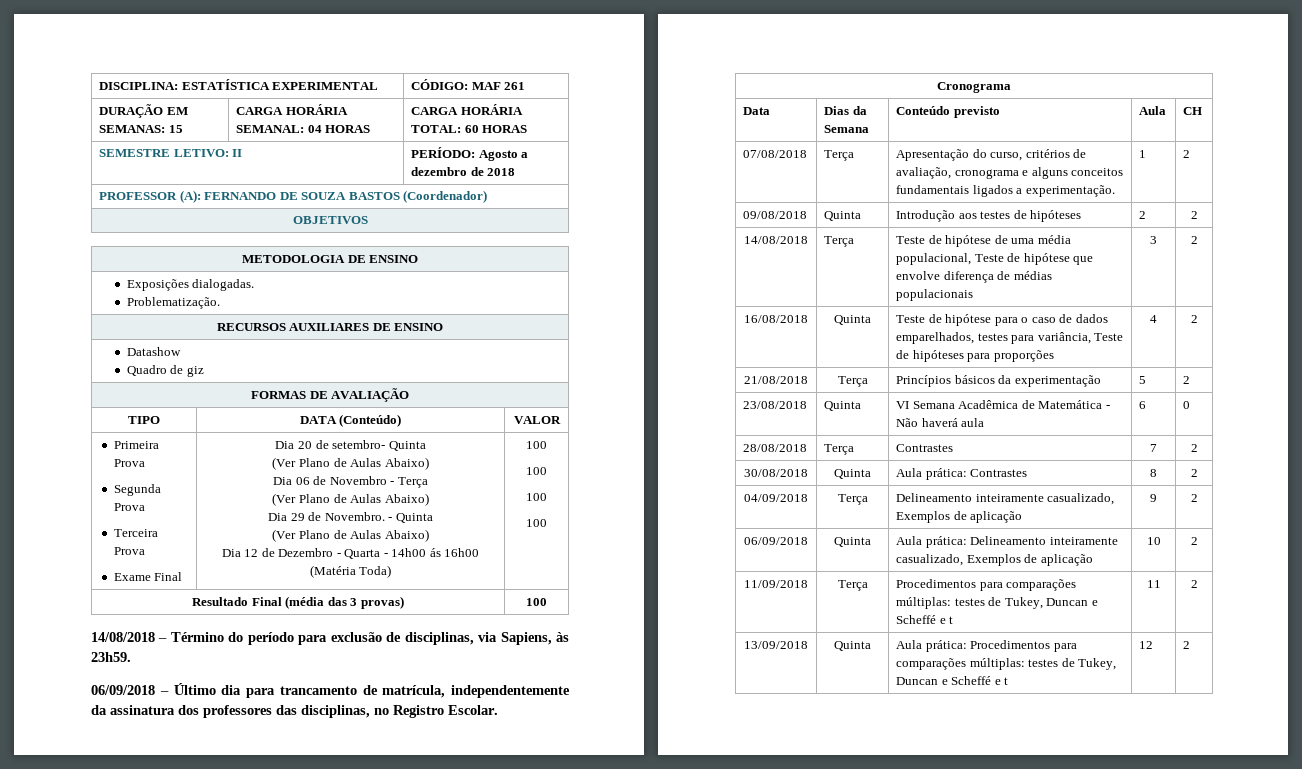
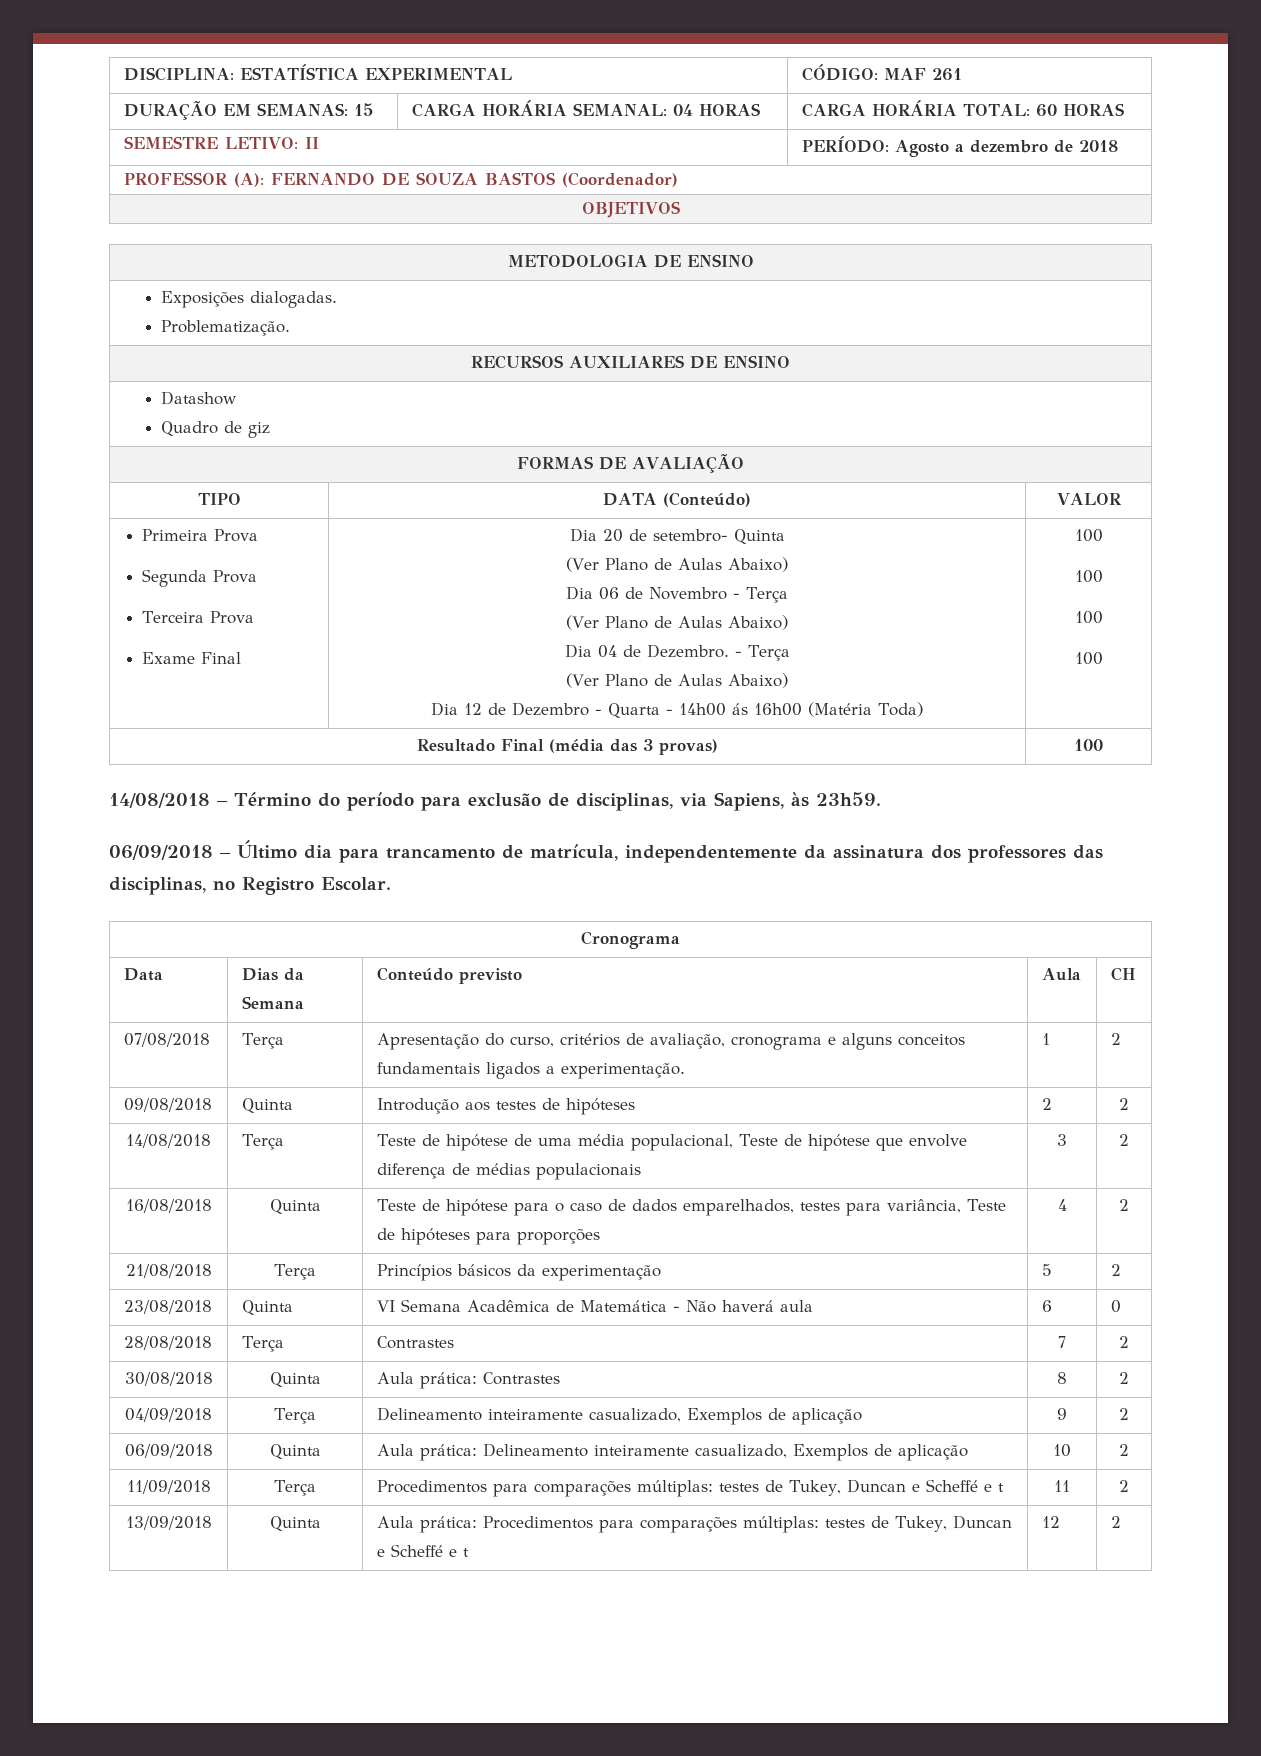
- Dia 29 de Novembro. - Quinta
+ Dia 04 de Dezembro. - Terça

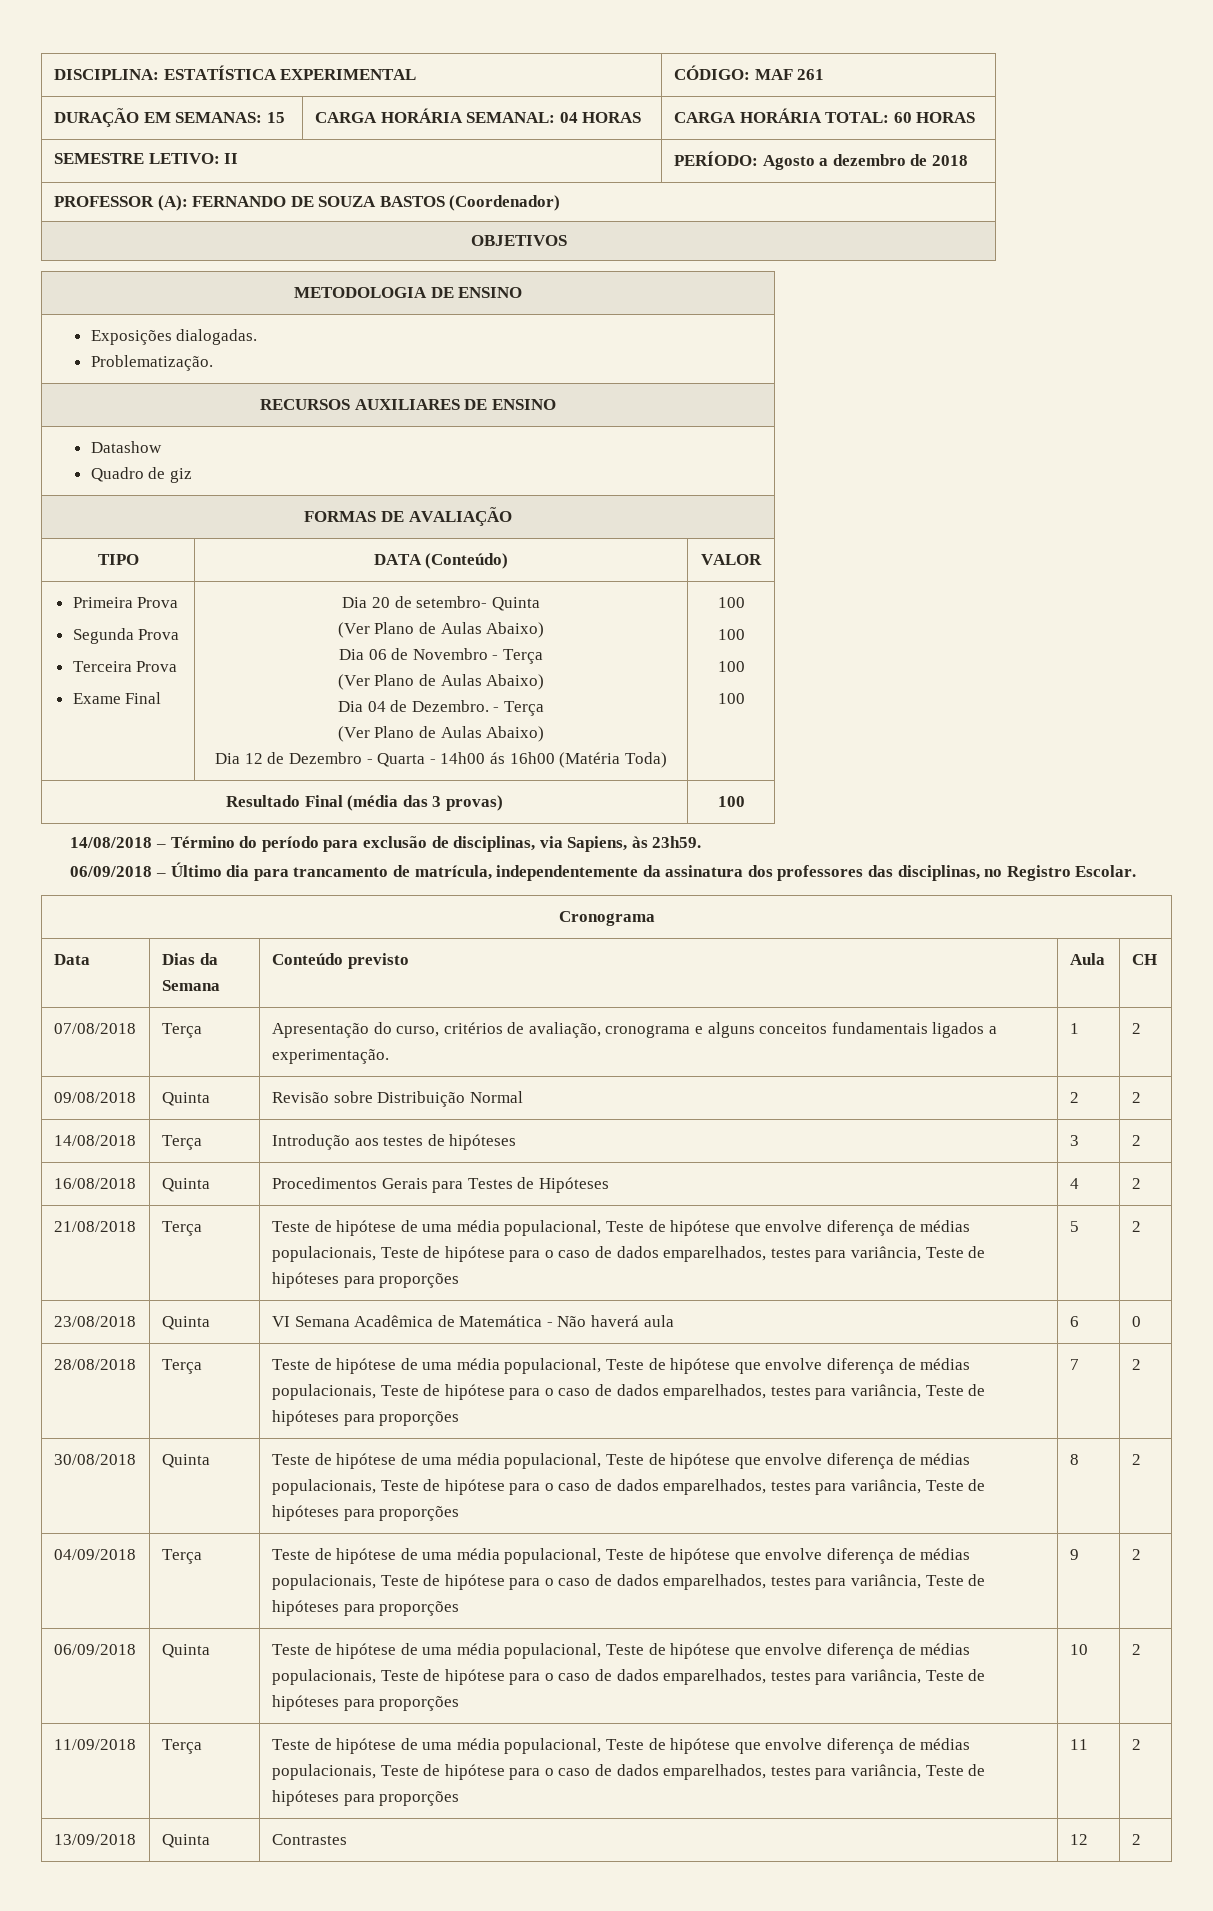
- 09/08/2018 | Quinta | Introdução aos testes de hipóteses | 2 | 2
- 14/08/2018 | Terça | Teste de hipótese de uma média populacional, Teste de hipótese que envolve diferença de médias populacionais | 3 | 2
- 16/08/2018 | Quinta | Teste de hipótese para o caso de dados emparelhados, testes para variância, Teste de hipóteses para proporções | 4 | 2
- 21/08/2018 | Terça | Princípios básicos da experimentação | 5 | 2
+ 09/08/2018 | Quinta | Revisão sobre Distribuição Normal | 2 | 2
+ 14/08/2018 | Terça | Introdução aos testes de hipóteses | 3 | 2
+ 16/08/2018 | Quinta | Procedimentos Gerais para Testes de Hipóteses | 4 | 2
+ 21/08/2018 | Terça | Teste de hipótese de uma média populacional, Teste de hipótese que envolve diferença de médias populacionais, Teste de hipótese para o caso de dados emparelhados, testes para variância, Teste de hipóteses para proporções | 5 | 2
- 28/08/2018 | Terça | Contrastes | 7 | 2
- 30/08/2018 | Quinta | Aula prática: Contrastes | 8 | 2
- 04/09/2018 | Terça | Delineamento inteiramente casualizado, Exemplos de aplicação | 9 | 2
- 06/09/2018 | Quinta | Aula prática: Delineamento inteiramente casualizado, Exemplos de aplicação | 10 | 2
- 11/09/2018 | Terça | Procedimentos para comparações múltiplas: testes de Tukey, Duncan e Scheffé e t | 11 | 2
- 13/09/2018 | Quinta | Aula prática: Procedimentos para comparações múltiplas: testes de Tukey, Duncan e Scheffé e t | 12 | 2
+ 28/08/2018 | Terça | Teste de hipótese de uma média populacional, Teste de hipótese que envolve diferença de médias populacionais, Teste de hipótese para o caso de dados emparelhados, testes para variância, Teste de hipóteses para proporções | 7 | 2
+ 30/08/2018 | Quinta | Teste de hipótese de uma média populacional, Teste de hipótese que envolve diferença de médias populacionais, Teste de hipótese para o caso de dados emparelhados, testes para variância, Teste de hipóteses para proporções | 8 | 2
+ 04/09/2018 | Terça | Teste de hipótese de uma média populacional, Teste de hipótese que envolve diferença de médias populacionais, Teste de hipótese para o caso de dados emparelhados, testes para variância, Teste de hipóteses para proporções | 9 | 2
+ 06/09/2018 | Quinta | Teste de hipótese de uma média populacional, Teste de hipótese que envolve diferença de médias populacionais, Teste de hipótese para o caso de dados emparelhados, testes para variância, Teste de hipóteses para proporções | 10 | 2
+ 11/09/2018 | Terça | Teste de hipótese de uma média populacional, Teste de hipótese que envolve diferença de médias populacionais, Teste de hipótese para o caso de dados emparelhados, testes para variância, Teste de hipóteses para proporções | 11 | 2
+ 13/09/2018 | Quinta | Contrastes | 12 | 2

